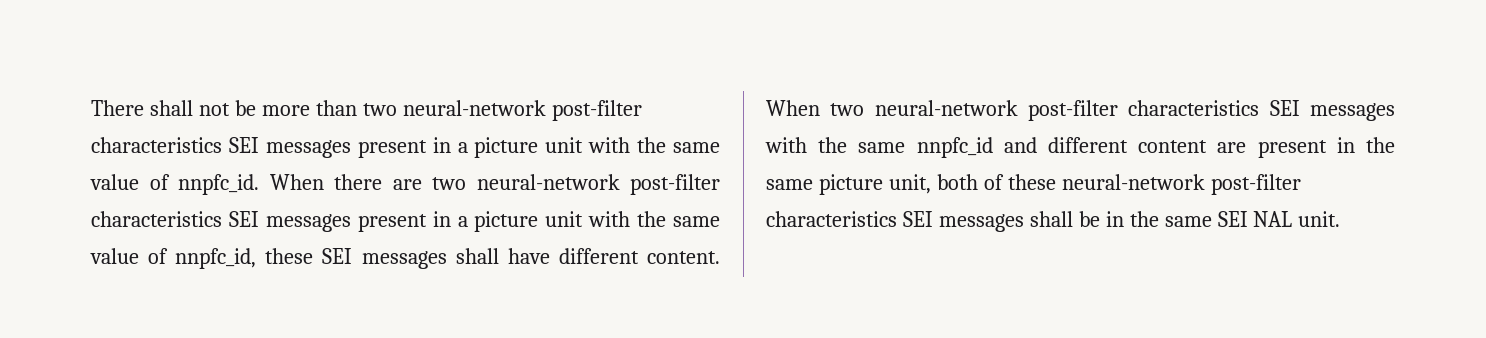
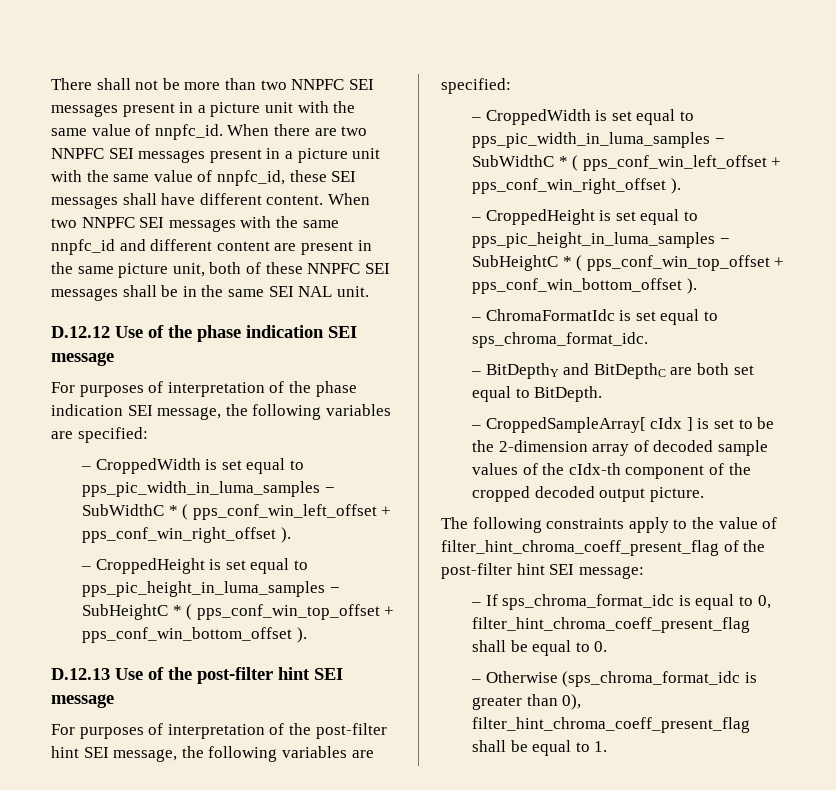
- There shall not be more than two neural-network post-filter characteristics SEI messages present in a picture unit with the same value of nnpfc_id.
+ There shall not be more than two NNPFC SEI messages present in a picture unit with the same value of nnpfc_id.
- When there are two neural-network post-filter characteristics SEI messages present in a picture unit with the same value of nnpfc_id, these SEI messages shall have different content.
+ When there are two NNPFC SEI messages present in a picture unit with the same value of nnpfc_id, these SEI messages shall have different content.
- When two neural-network post-filter characteristics SEI messages with the same nnpfc_id and different content are present in the same picture unit, both of these neural-network post-filter characteristics SEI messages shall be in the same SEI NAL unit.
+ When two NNPFC SEI messages with the same nnpfc_id and different content are present in the same picture unit, both of these NNPFC SEI messages shall be in the same SEI NAL unit.
+ D.12.12 Use of the phase indication SEI message
+ For purposes of interpretation of the phase indication SEI message, the following variables are specified:
+ – CroppedWidth is set equal to pps_pic_width_in_luma_samples − SubWidthC * ( pps_conf_win_left_offset + pps_conf_win_right_offset ).
+ – CroppedHeight is set equal to pps_pic_height_in_luma_samples − SubHeightC * ( pps_conf_win_top_offset + pps_conf_win_bottom_offset ).
+ D.12.13 Use of the post-filter hint SEI message
+ For purposes of interpretation of the post-filter hint SEI message, the following variables are specified:
+ – CroppedWidth is set equal to pps_pic_width_in_luma_samples − SubWidthC * ( pps_conf_win_left_offset + pps_conf_win_right_offset ).
+ – CroppedHeight is set equal to pps_pic_height_in_luma_samples − SubHeightC * ( pps_conf_win_top_offset + pps_conf_win_bottom_offset ).
+ – ChromaFormatIdc is set equal to sps_chroma_format_idc.
+ – BitDepthY and BitDepthC are both set equal to BitDepth.
+ – CroppedSampleArray[ cIdx ] is set to be the 2-dimension array of decoded sample values of the cIdx-th component of the cropped decoded output picture.
+ The following constraints apply to the value of filter_hint_chroma_coeff_present_flag of the post-filter hint SEI message:
+ – If sps_chroma_format_idc is equal to 0, filter_hint_chroma_coeff_present_flag shall be equal to 0.
+ – Otherwise (sps_chroma_format_idc is greater than 0), filter_hint_chroma_coeff_present_flag shall be equal to 1.

